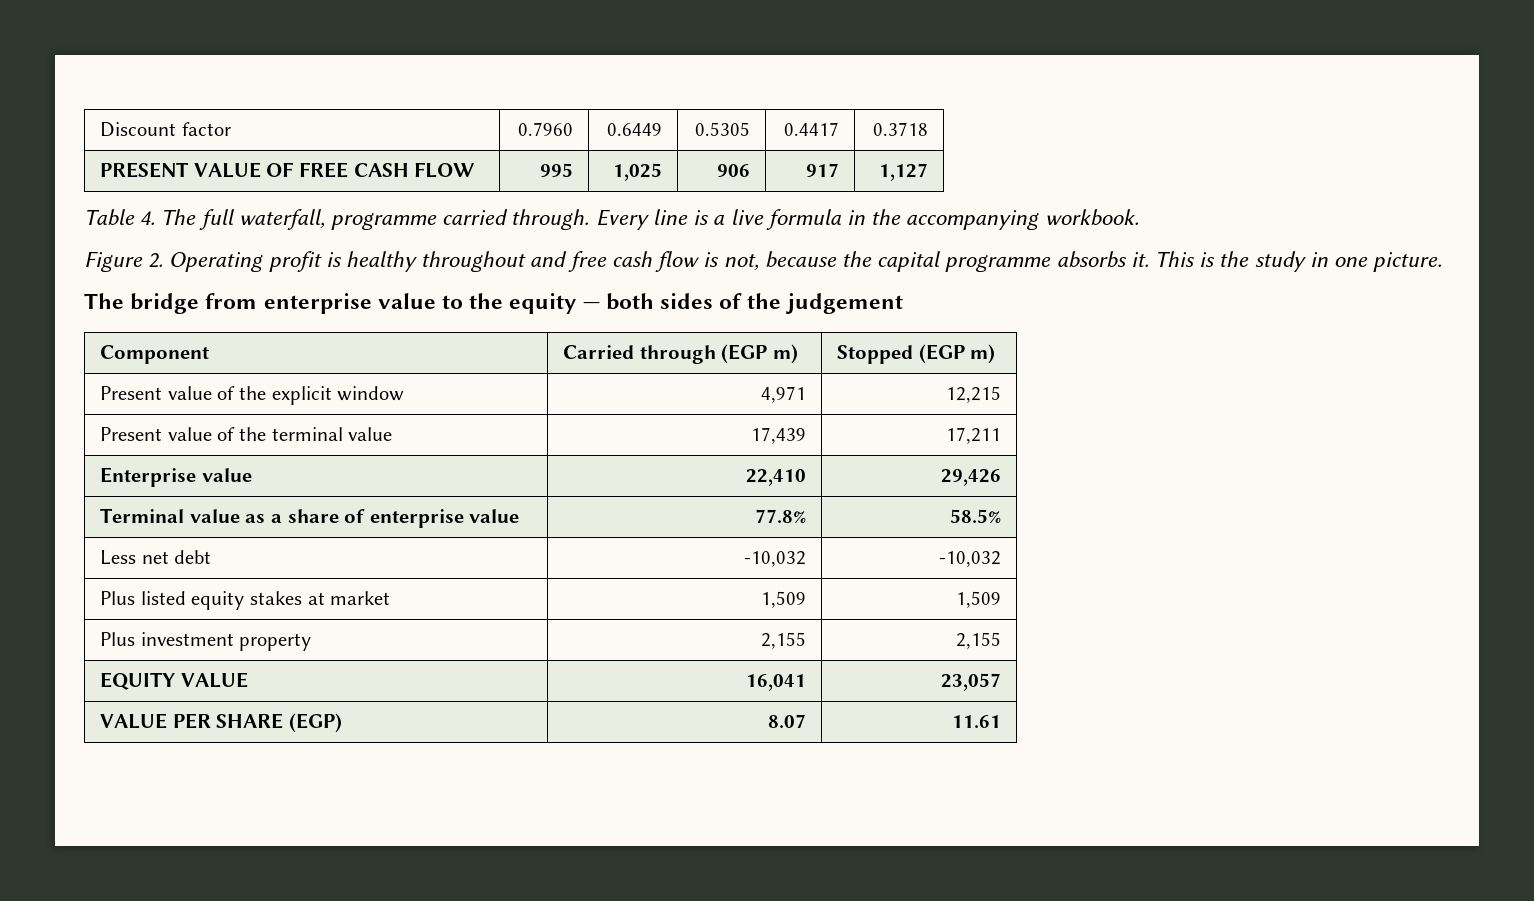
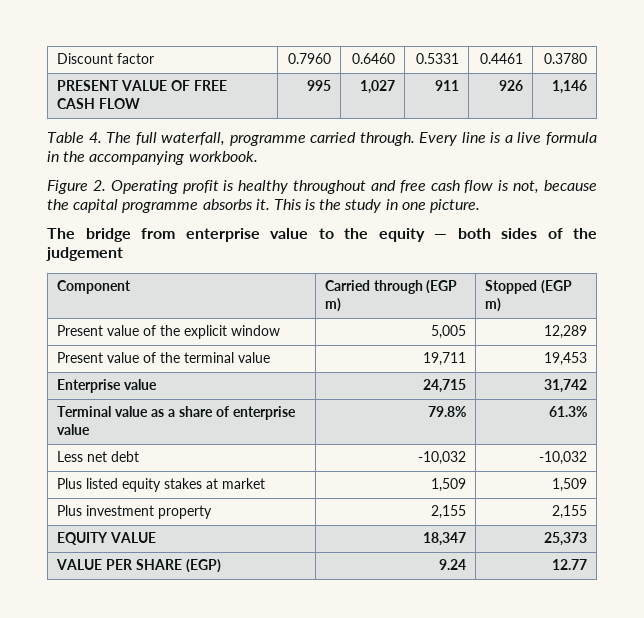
- Discount factor | 0.7960 | 0.6449 | 0.5305 | 0.4417 | 0.3718
+ Discount factor | 0.7960 | 0.6460 | 0.5331 | 0.4461 | 0.3780
- PRESENT VALUE OF FREE CASH FLOW | 995 | 1,025 | 906 | 917 | 1,127
+ PRESENT VALUE OF FREE CASH FLOW | 995 | 1,027 | 911 | 926 | 1,146
- Present value of the explicit window | 4,971 | 12,215
+ Present value of the explicit window | 5,005 | 12,289
- Present value of the terminal value | 17,439 | 17,211
+ Present value of the terminal value | 19,711 | 19,453
- Enterprise value | 22,410 | 29,426
+ Enterprise value | 24,715 | 31,742
- Terminal value as a share of enterprise value | 77.8% | 58.5%
+ Terminal value as a share of enterprise value | 79.8% | 61.3%
- EQUITY VALUE | 16,041 | 23,057
+ EQUITY VALUE | 18,347 | 25,373
- VALUE PER SHARE (EGP) | 8.07 | 11.61
+ VALUE PER SHARE (EGP) | 9.24 | 12.77

